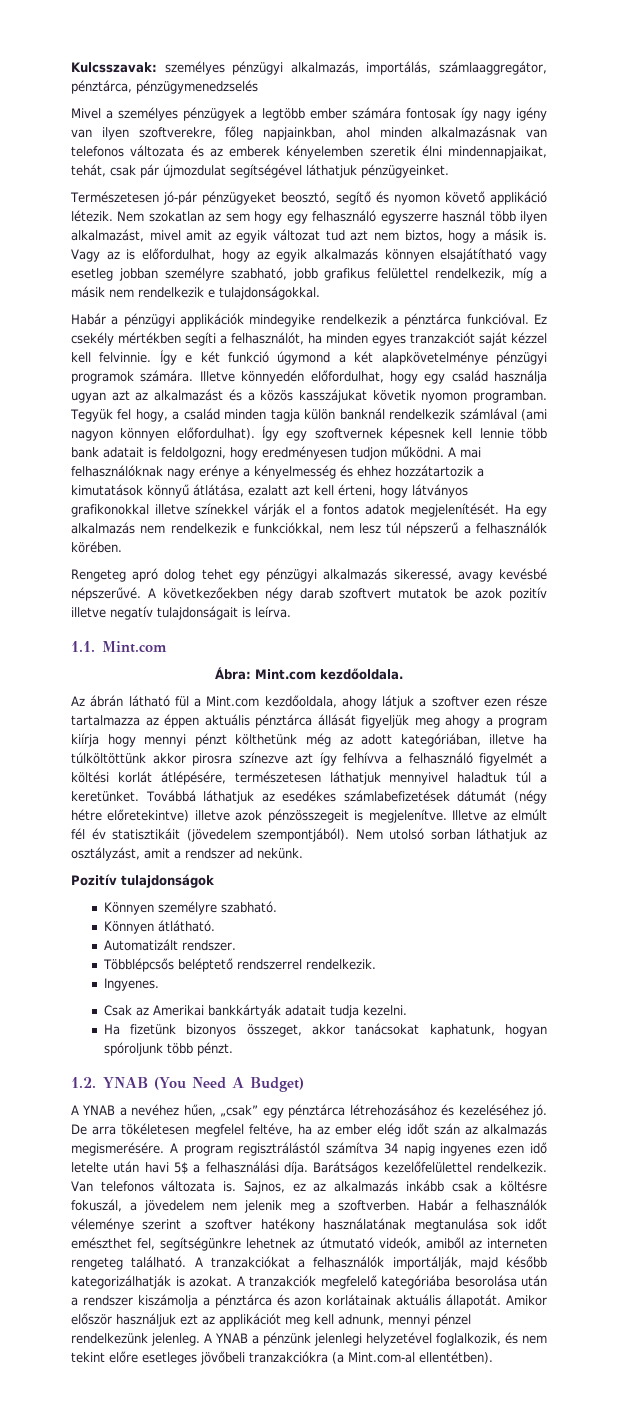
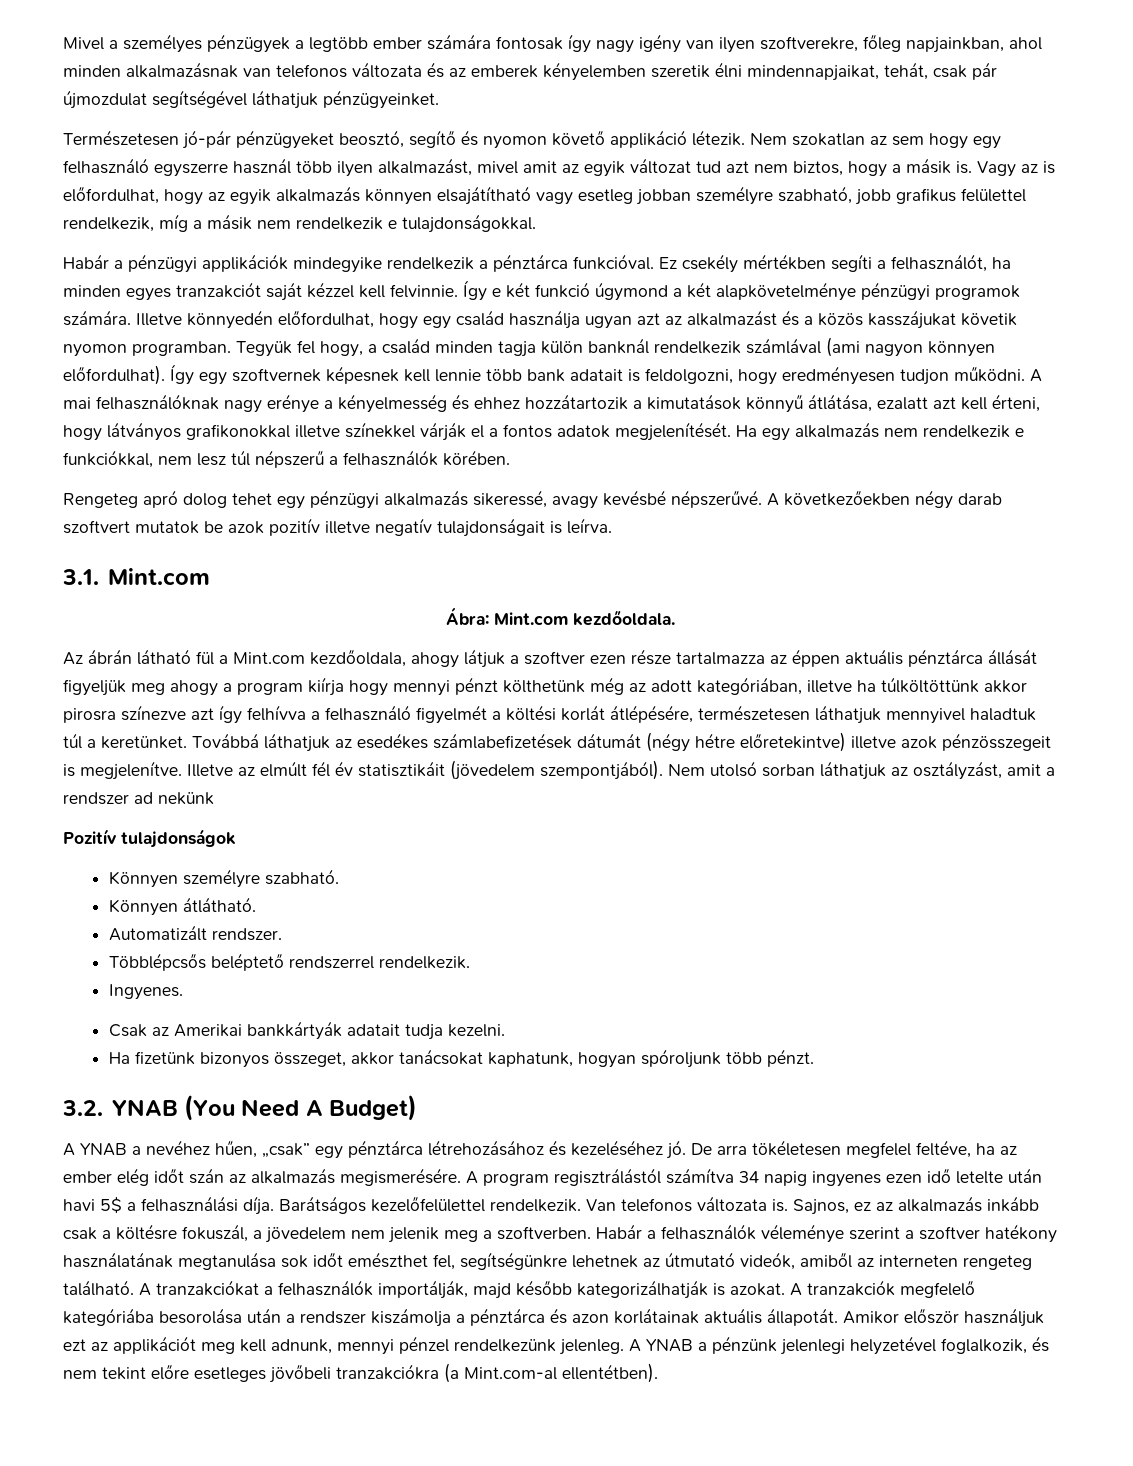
- Kulcsszavak: személyes pénzügyi alkalmazás, importálás, számlaaggregátor, pénztárca, pénzügymenedzselés
- 1.1. Mint.com
+ 3.1. Mint.com
- Nem utolsó sorban láthatjuk az osztályzást, amit a rendszer ad nekünk.
+ Nem utolsó sorban láthatjuk az osztályzást, amit a rendszer ad nekünk
- 1.2. YNAB (You Need A Budget)
+ 3.2. YNAB (You Need A Budget)

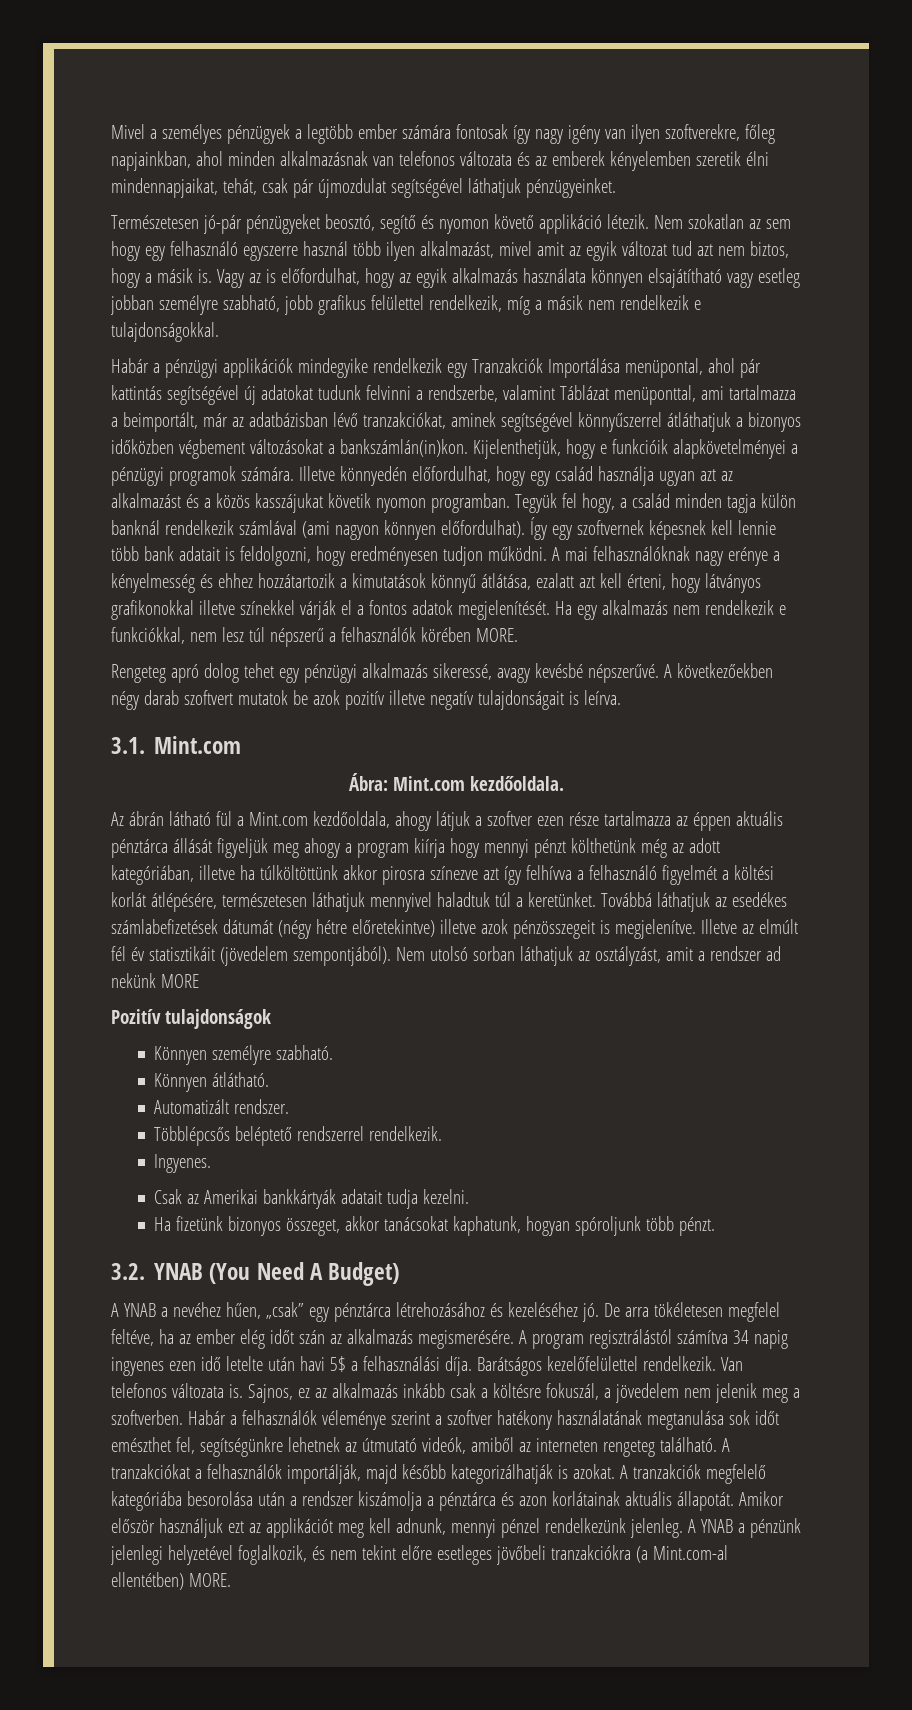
- Vagy az is előfordulhat, hogy az egyik alkalmazás könnyen elsajátítható vagy esetleg jobban személyre szabható, jobb grafikus felülettel rendelkezik, míg a másik nem rendelkezik e tulajdonságokkal.
+ Vagy az is előfordulhat, hogy az egyik alkalmazás használata könnyen elsajátítható vagy esetleg jobban személyre szabható, jobb grafikus felülettel rendelkezik, míg a másik nem rendelkezik e tulajdonságokkal.
- Habár a pénzügyi applikációk mindegyike rendelkezik a pénztárca funkcióval. Ez csekély mértékben segíti a felhasználót, ha minden egyes tranzakciót saját kézzel kell felvinnie. Így e két funkció úgymond a két alapkövetelménye pénzügyi programok számára.
+ Habár a pénzügyi applikációk mindegyike rendelkezik egy Tranzakciók Importálása menüpontal, ahol pár kattintás segítségével új adatokat tudunk felvinni a rendszerbe, valamint Táblázat menüponttal, ami tartalmazza a beimportált, már az adatbázisban lévő tranzakciókat, aminek segítségével könnyűszerrel átláthatjuk a bizonyos időközben végbement változásokat a bankszámlán(in)kon. Kijelenthetjük, hogy e funkcióik alapkövetelményei a pénzügyi programok számára.
- Ha egy alkalmazás nem rendelkezik e funkciókkal, nem lesz túl népszerű a felhasználók körében.
+ Ha egy alkalmazás nem rendelkezik e funkciókkal, nem lesz túl népszerű a felhasználók körében MORE.
- Nem utolsó sorban láthatjuk az osztályzást, amit a rendszer ad nekünk
+ Nem utolsó sorban láthatjuk az osztályzást, amit a rendszer ad nekünk MORE
- A YNAB a pénzünk jelenlegi helyzetével foglalkozik, és nem tekint előre esetleges jövőbeli tranzakciókra (a Mint.com-al ellentétben).
+ A YNAB a pénzünk jelenlegi helyzetével foglalkozik, és nem tekint előre esetleges jövőbeli tranzakciókra (a Mint.com-al ellentétben) MORE.

